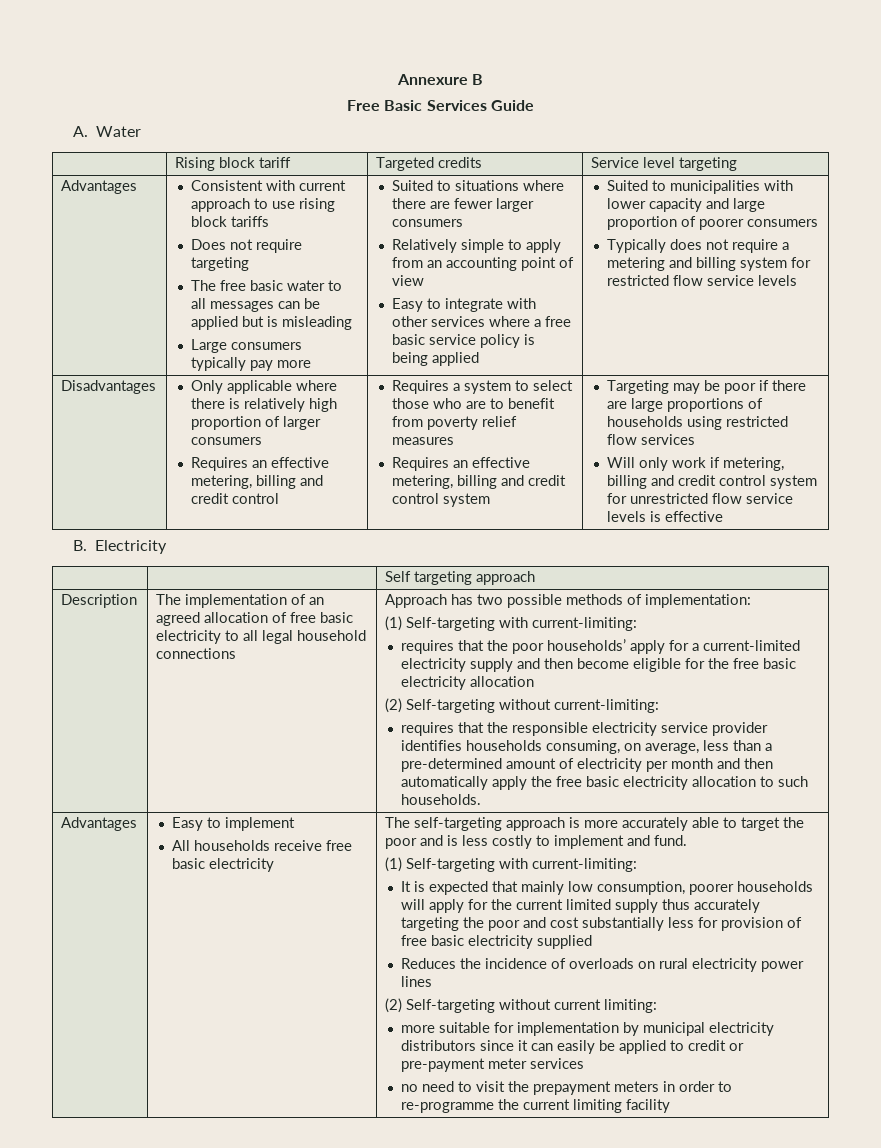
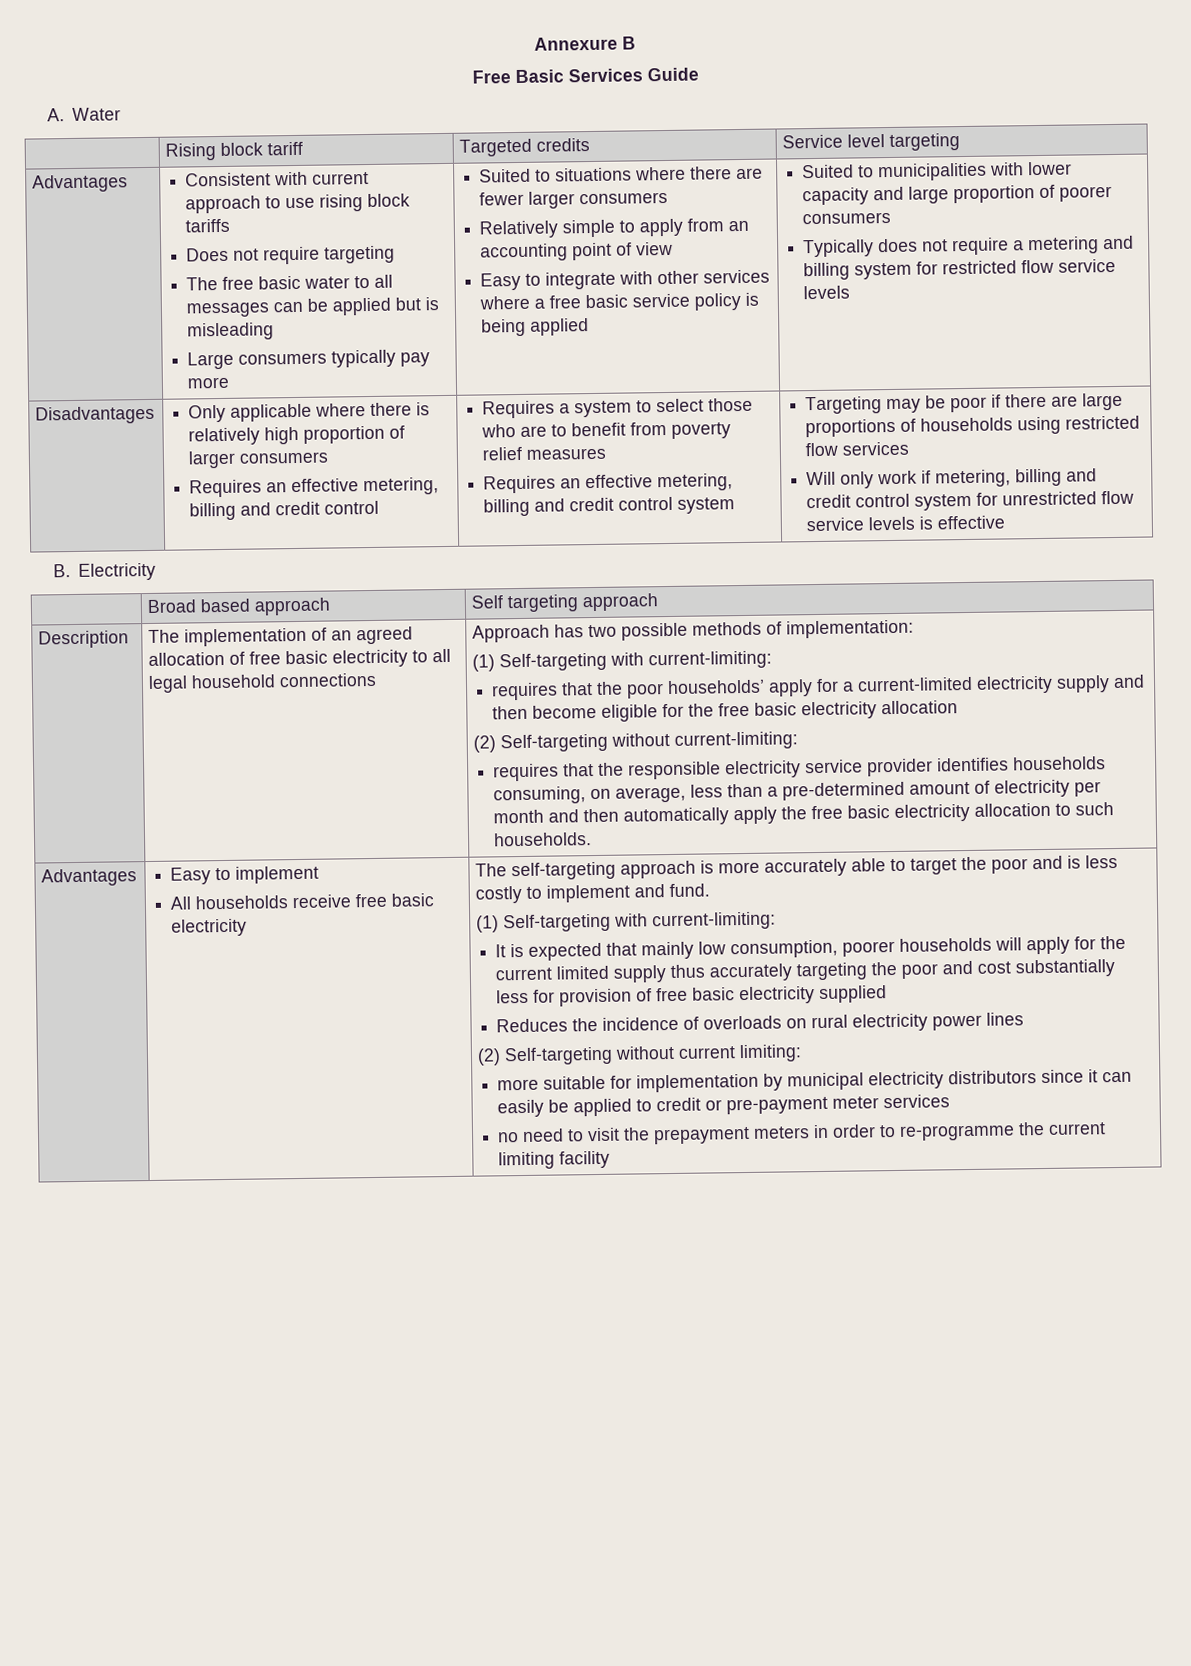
- | | Self targeting approach
+ | Broad based approach | Self targeting approach

